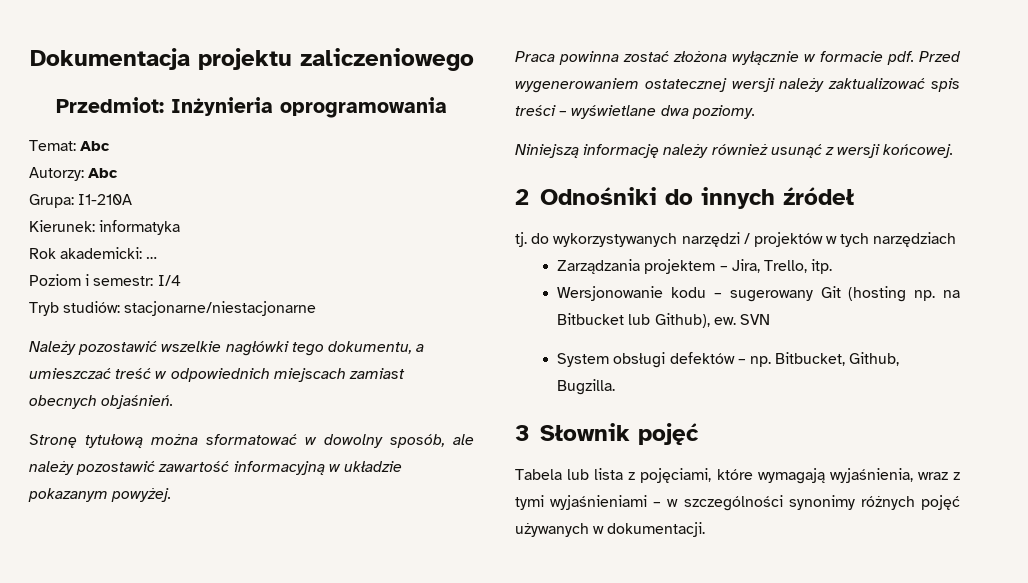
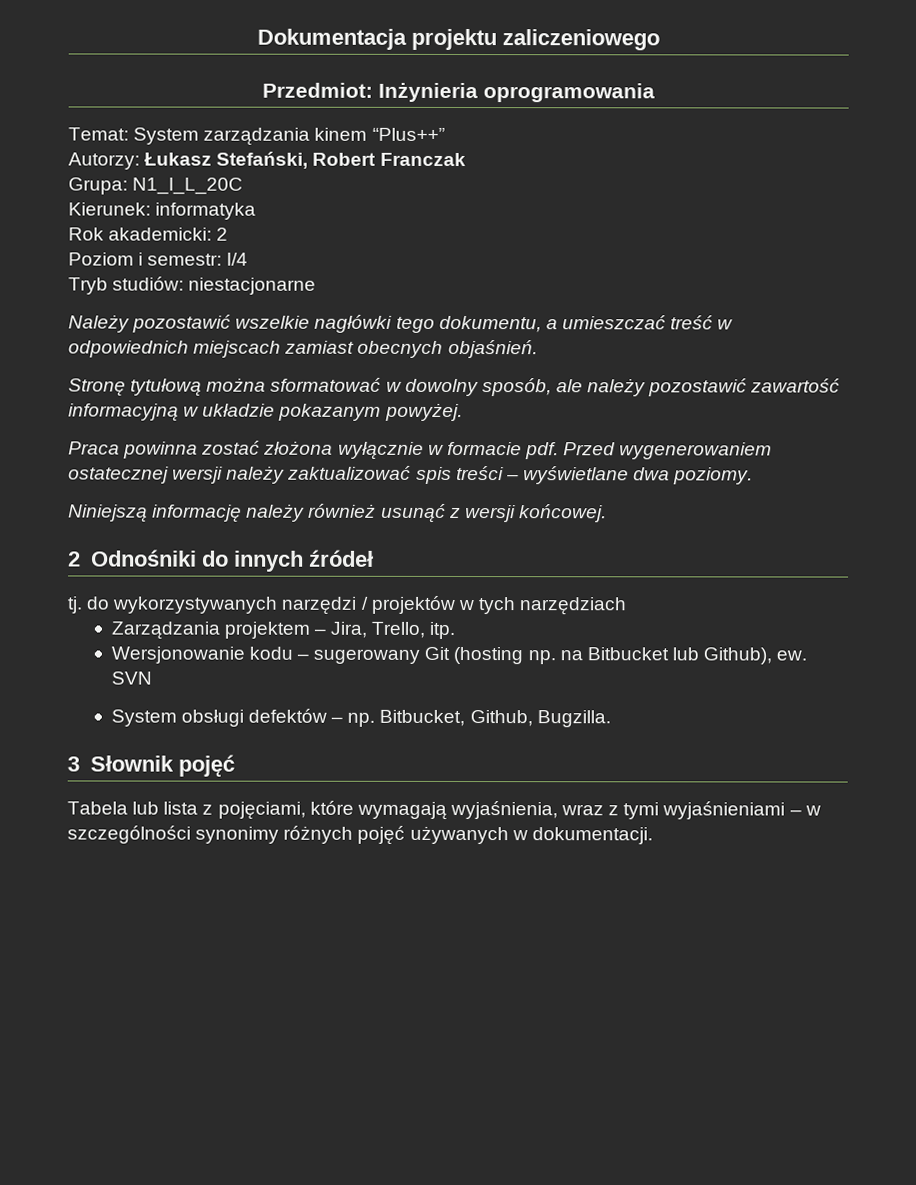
- Temat: Abc
- Autorzy: Abc
+ Temat: System zarządzania kinem “Plus++”
+ Autorzy: Łukasz Stefański, Robert Franczak
- Grupa: I1-210A
+ Grupa: N1_I_L_20C
- Rok akademicki: …
+ Rok akademicki: 2
- Tryb studiów: stacjonarne/niestacjonarne
+ Tryb studiów: niestacjonarne

